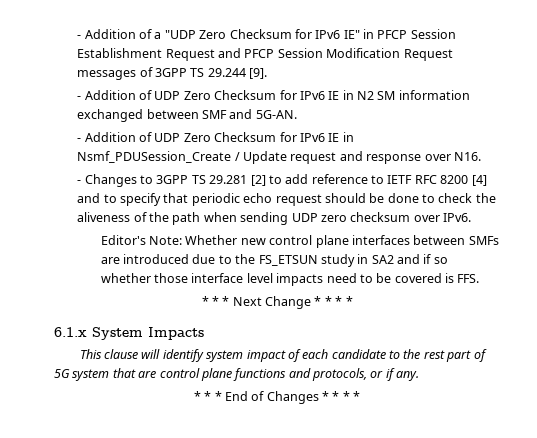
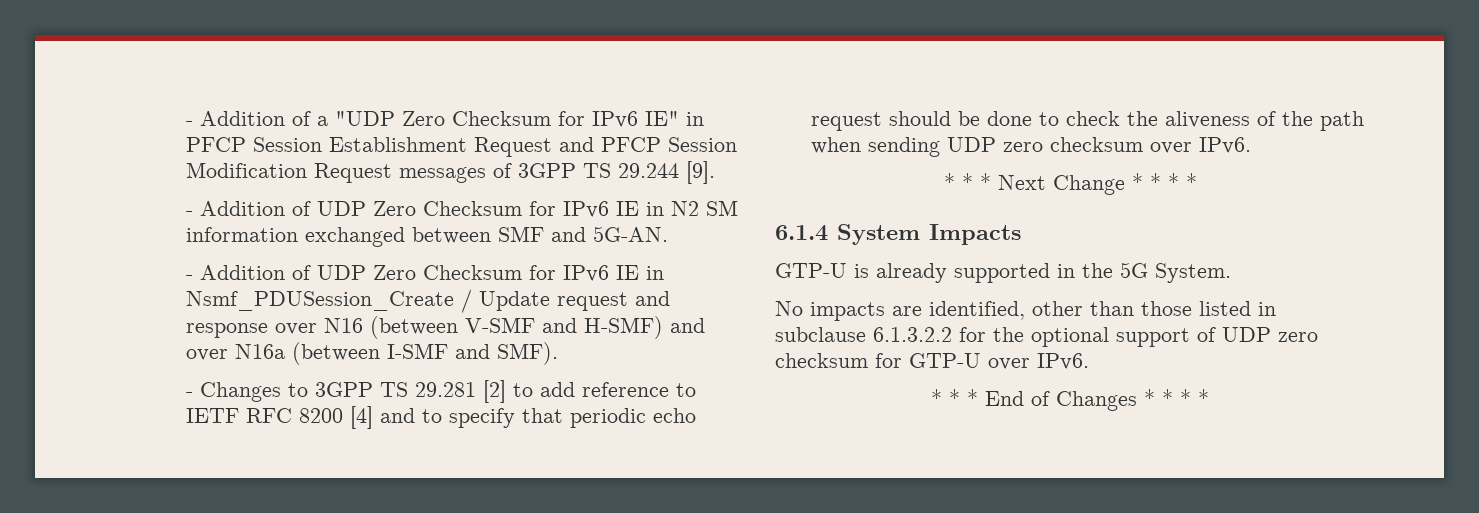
- - Addition of UDP Zero Checksum for IPv6 IE in Nsmf_PDUSession_Create / Update request and response over N16.
+ - Addition of UDP Zero Checksum for IPv6 IE in Nsmf_PDUSession_Create / Update request and response over N16 (between V-SMF and H-SMF) and over N16a (between I-SMF and SMF).
- Editor's Note: Whether new control plane interfaces between SMFs are introduced due to the FS_ETSUN study in SA2 and if so whether those interface level impacts need to be covered is FFS.
- 6.1.x System Impacts
+ 6.1.4 System Impacts
- This clause will identify system impact of each candidate to the rest part of 5G system that are control plane functions and protocols, or if any.
+ GTP-U is already supported in the 5G System.
+ No impacts are identified, other than those listed in subclause 6.1.3.2.2 for the optional support of UDP zero checksum for GTP-U over IPv6.

